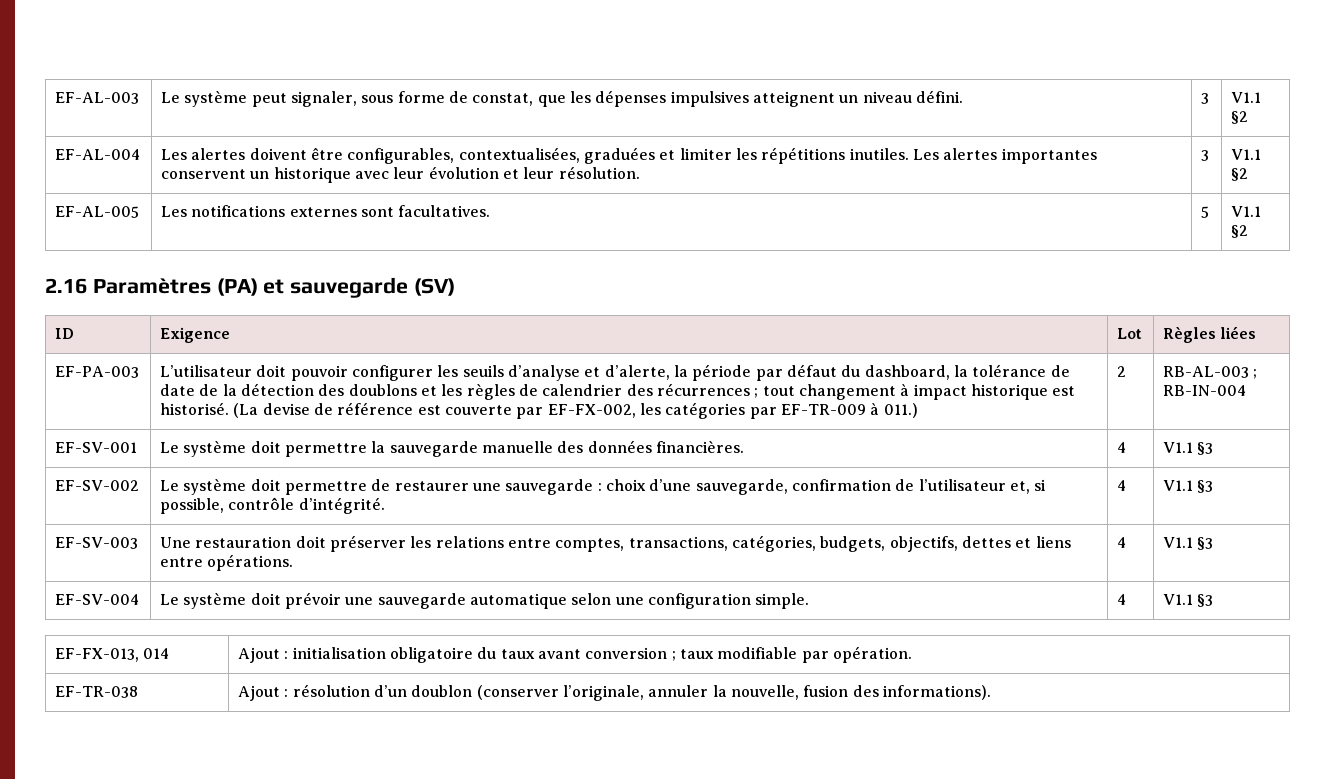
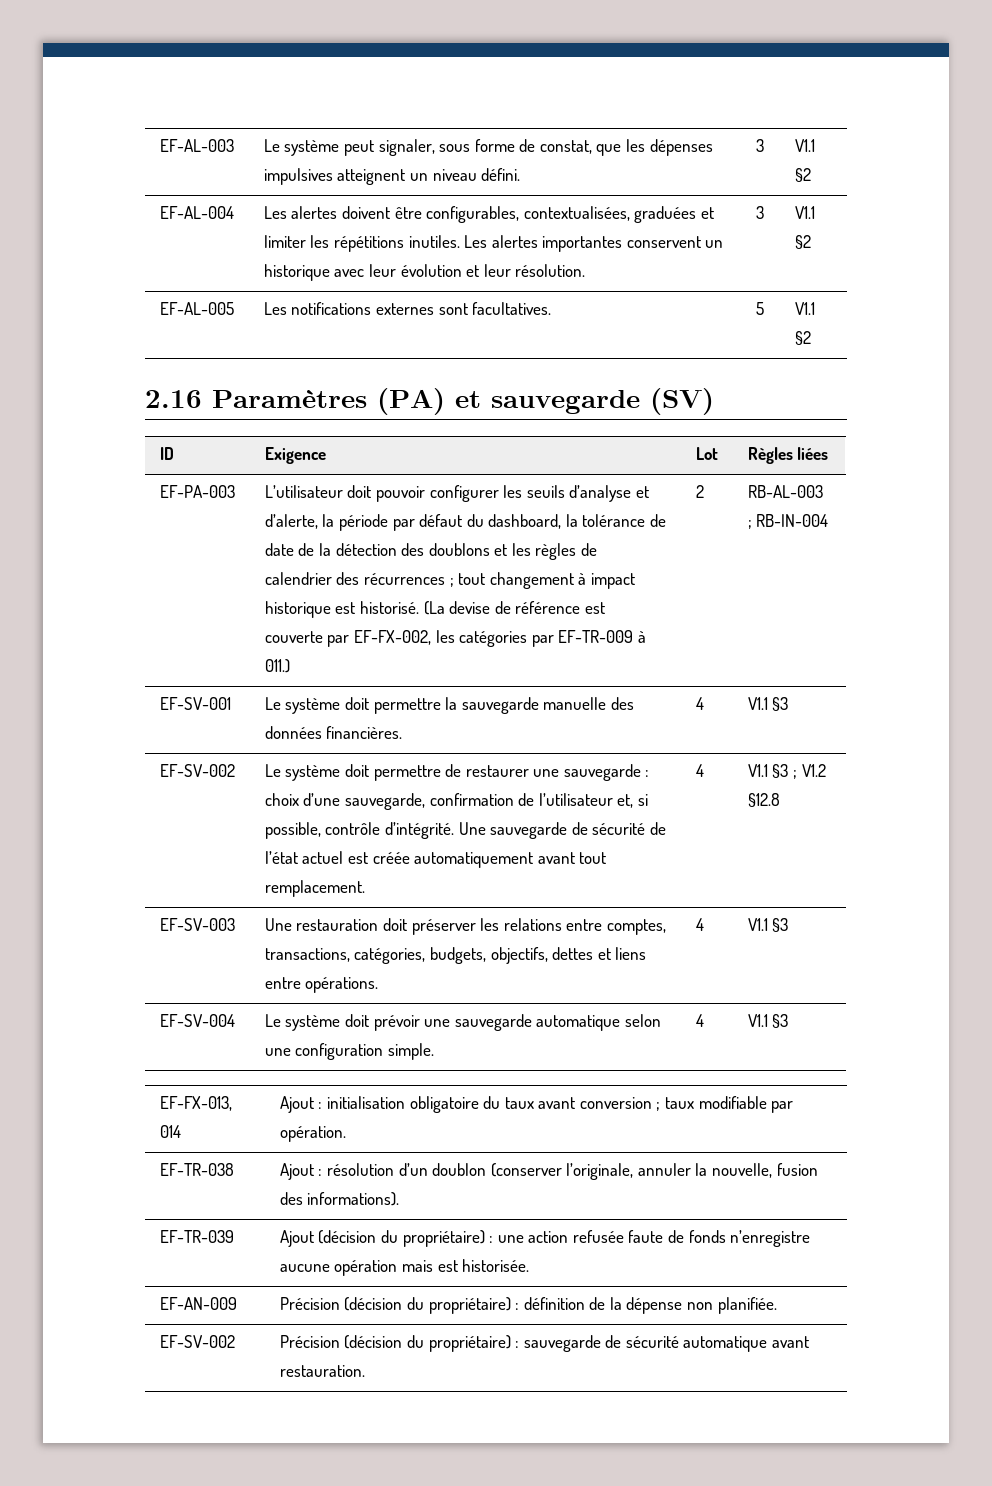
- EF-SV-002 | Le système doit permettre de restaurer une sauvegarde : choix d’une sauvegarde, confirmation de l’utilisateur et, si possible, contrôle d’intégrité. | 4 | V1.1 §3
+ EF-SV-002 | Le système doit permettre de restaurer une sauvegarde : choix d’une sauvegarde, confirmation de l’utilisateur et, si possible, contrôle d’intégrité. Une sauvegarde de sécurité de l’état actuel est créée automatiquement avant tout remplacement. | 4 | V1.1 §3 ; V1.2 §12.8
+ EF-TR-039 | Ajout (décision du propriétaire) : une action refusée faute de fonds n’enregistre aucune opération mais est historisée.
+ EF-AN-009 | Précision (décision du propriétaire) : définition de la dépense non planifiée.
+ EF-SV-002 | Précision (décision du propriétaire) : sauvegarde de sécurité automatique avant restauration.

